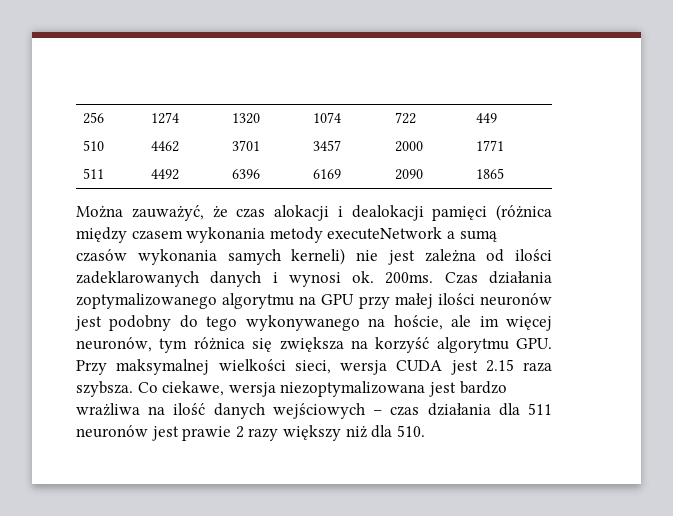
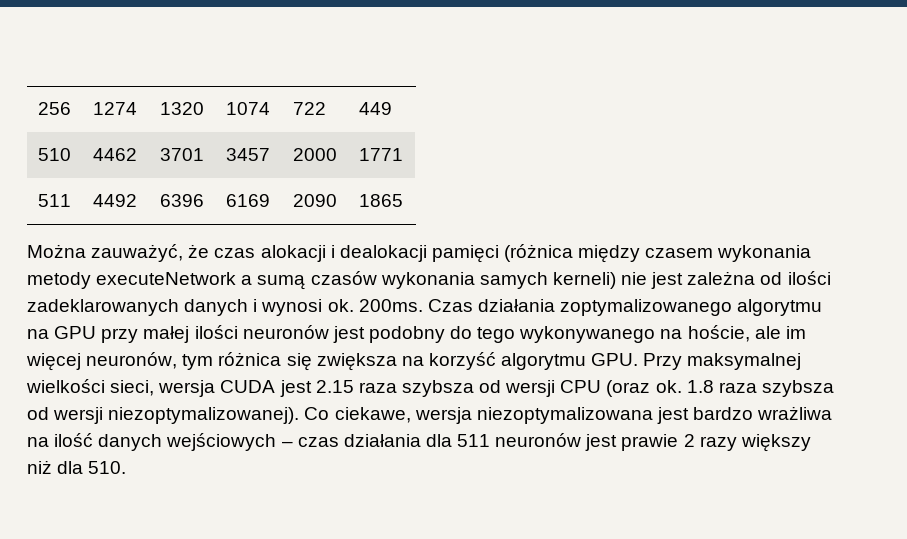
- Czas działania zoptymalizowanego algorytmu na GPU przy małej ilości neuronów jest podobny do tego wykonywanego na hoście, ale im więcej neuronów, tym różnica się zwiększa na korzyść algorytmu GPU. Przy maksymalnej wielkości sieci, wersja CUDA jest 2.15 raza szybsza.
+ Czas działania zoptymalizowanego algorytmu na GPU przy małej ilości neuronów jest podobny do tego wykonywanego na hoście, ale im więcej neuronów, tym różnica się zwiększa na korzyść algorytmu GPU. Przy maksymalnej wielkości sieci, wersja CUDA jest 2.15 raza szybsza od wersji CPU (oraz ok. 1.8 raza szybsza od wersji niezoptymalizowanej).

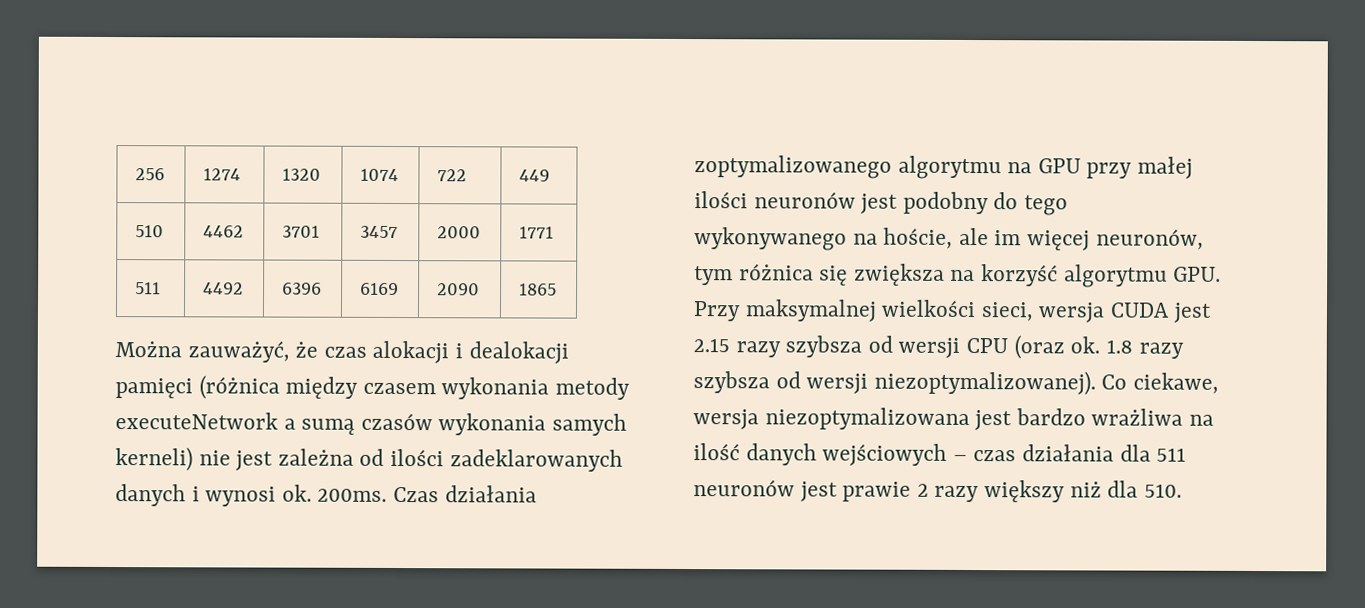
- Czas działania zoptymalizowanego algorytmu na GPU przy małej ilości neuronów jest podobny do tego wykonywanego na hoście, ale im więcej neuronów, tym różnica się zwiększa na korzyść algorytmu GPU. Przy maksymalnej wielkości sieci, wersja CUDA jest 2.15 raza szybsza od wersji CPU (oraz ok.
+ Czas działania zoptymalizowanego algorytmu na GPU przy małej ilości neuronów jest podobny do tego wykonywanego na hoście, ale im więcej neuronów, tym różnica się zwiększa na korzyść algorytmu GPU. Przy maksymalnej wielkości sieci, wersja CUDA jest 2.15 razy szybsza od wersji CPU (oraz ok.
- 1.8 raza szybsza od wersji niezoptymalizowanej).
+ 1.8 razy szybsza od wersji niezoptymalizowanej).

